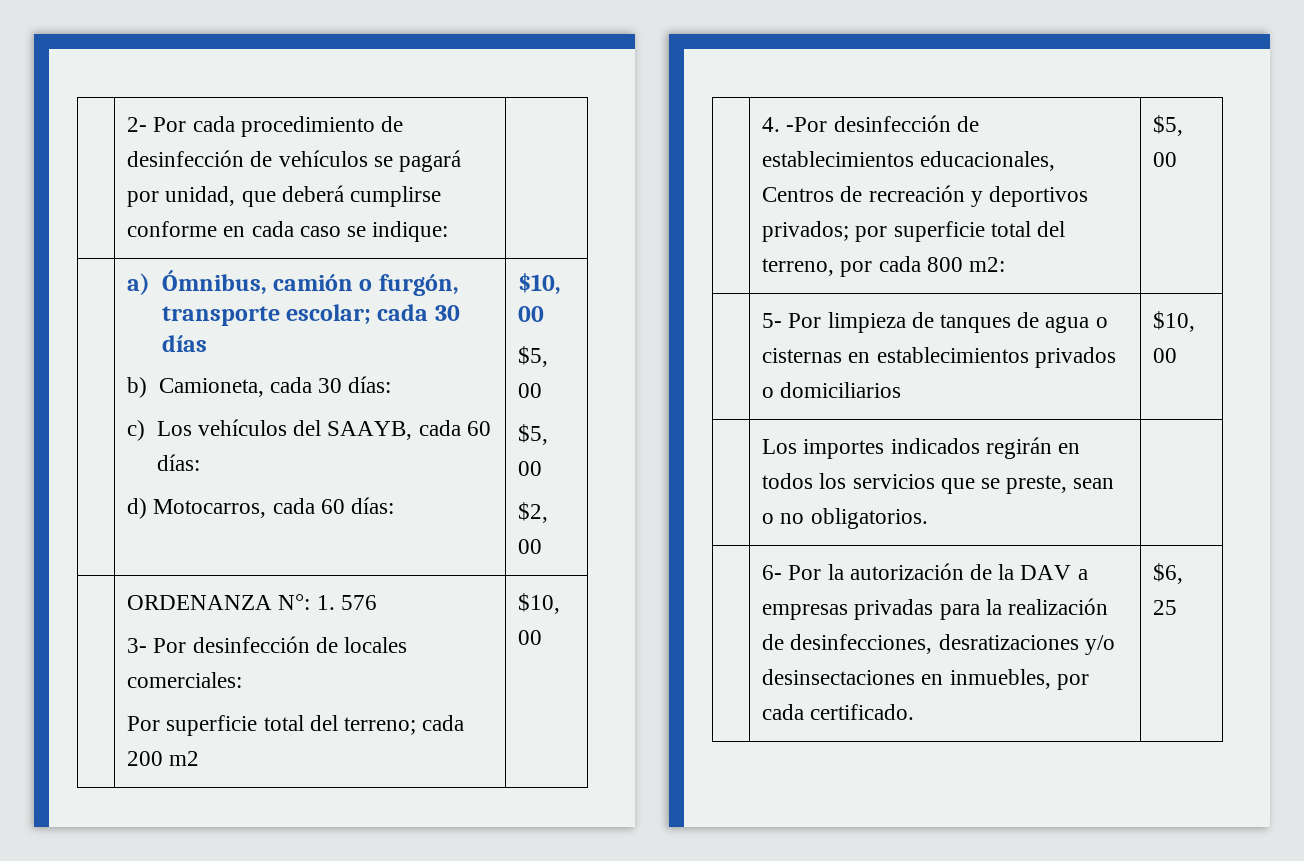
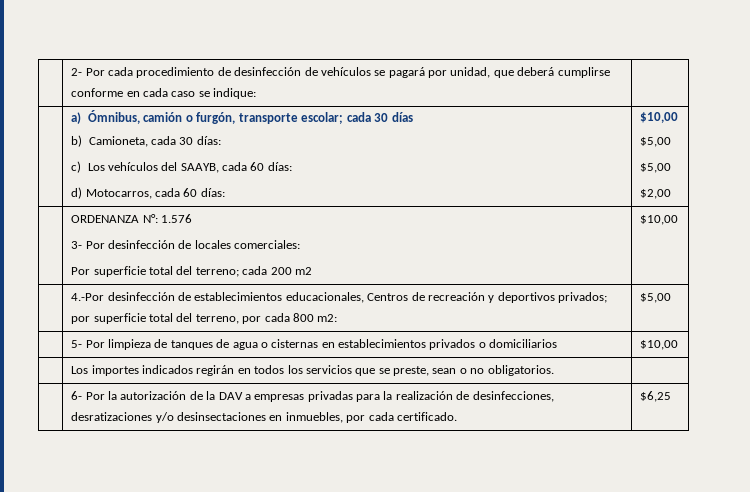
  | a) Ómnibus, camión o furgón, transporte escolar; cada 30 días
  b) Camioneta, cada 30 días:
  c) Los vehículos del SAAYB, cada 60 días:
- d) Motocarros, cada 60 días: | $10, 00
- $5, 00
- $5, 00
- $2, 00
+ d) Motocarros, cada 60 días: | $10,00
+ $5,00
+ $5,00
+ $2,00
- | ORDENANZA N°: 1. 576
+ | ORDENANZA N°: 1.576
  3- Por desinfección de locales comerciales:
- Por superficie total del terreno; cada 200 m2 | $10, 00
- | 4. -Por desinfección de establecimientos educacionales, Centros de recreación y deportivos privados; por superficie total del terreno, por cada 800 m2: | $5, 00
+ Por superficie total del terreno; cada 200 m2 | $10,00
+ | 4.-Por desinfección de establecimientos educacionales, Centros de recreación y deportivos privados; por superficie total del terreno, por cada 800 m2: | $5,00
- | 5- Por limpieza de tanques de agua o cisternas en establecimientos privados o domiciliarios | $10, 00
+ | 5- Por limpieza de tanques de agua o cisternas en establecimientos privados o domiciliarios | $10,00
- | 6- Por la autorización de la DAV a empresas privadas para la realización de desinfecciones, desratizaciones y/o desinsectaciones en inmuebles, por cada certificado. | $6, 25
+ | 6- Por la autorización de la DAV a empresas privadas para la realización de desinfecciones, desratizaciones y/o desinsectaciones en inmuebles, por cada certificado. | $6,25

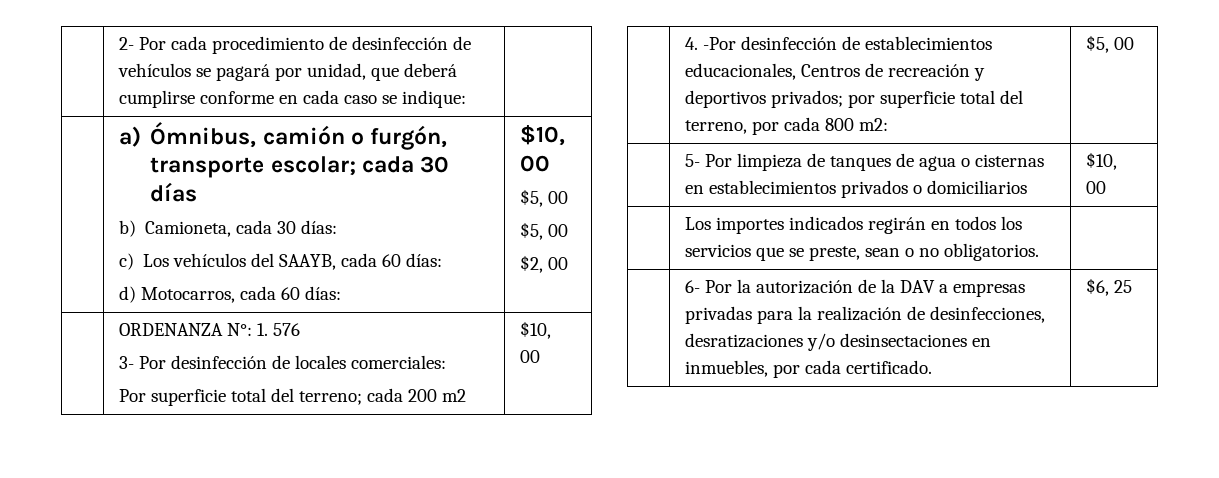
  | a) Ómnibus, camión o furgón, transporte escolar; cada 30 días
  b) Camioneta, cada 30 días:
  c) Los vehículos del SAAYB, cada 60 días:
- d) Motocarros, cada 60 días: | $10,00
- $5,00
- $5,00
- $2,00
+ d) Motocarros, cada 60 días: | $10, 00
+ $5, 00
+ $5, 00
+ $2, 00
- | ORDENANZA N°: 1.576
+ | ORDENANZA N°: 1. 576
  3- Por desinfección de locales comerciales:
- Por superficie total del terreno; cada 200 m2 | $10,00
- | 4.-Por desinfección de establecimientos educacionales, Centros de recreación y deportivos privados; por superficie total del terreno, por cada 800 m2: | $5,00
+ Por superficie total del terreno; cada 200 m2 | $10, 00
+ | 4. -Por desinfección de establecimientos educacionales, Centros de recreación y deportivos privados; por superficie total del terreno, por cada 800 m2: | $5, 00
- | 5- Por limpieza de tanques de agua o cisternas en establecimientos privados o domiciliarios | $10,00
+ | 5- Por limpieza de tanques de agua o cisternas en establecimientos privados o domiciliarios | $10, 00
- | 6- Por la autorización de la DAV a empresas privadas para la realización de desinfecciones, desratizaciones y/o desinsectaciones en inmuebles, por cada certificado. | $6,25
+ | 6- Por la autorización de la DAV a empresas privadas para la realización de desinfecciones, desratizaciones y/o desinsectaciones en inmuebles, por cada certificado. | $6, 25

